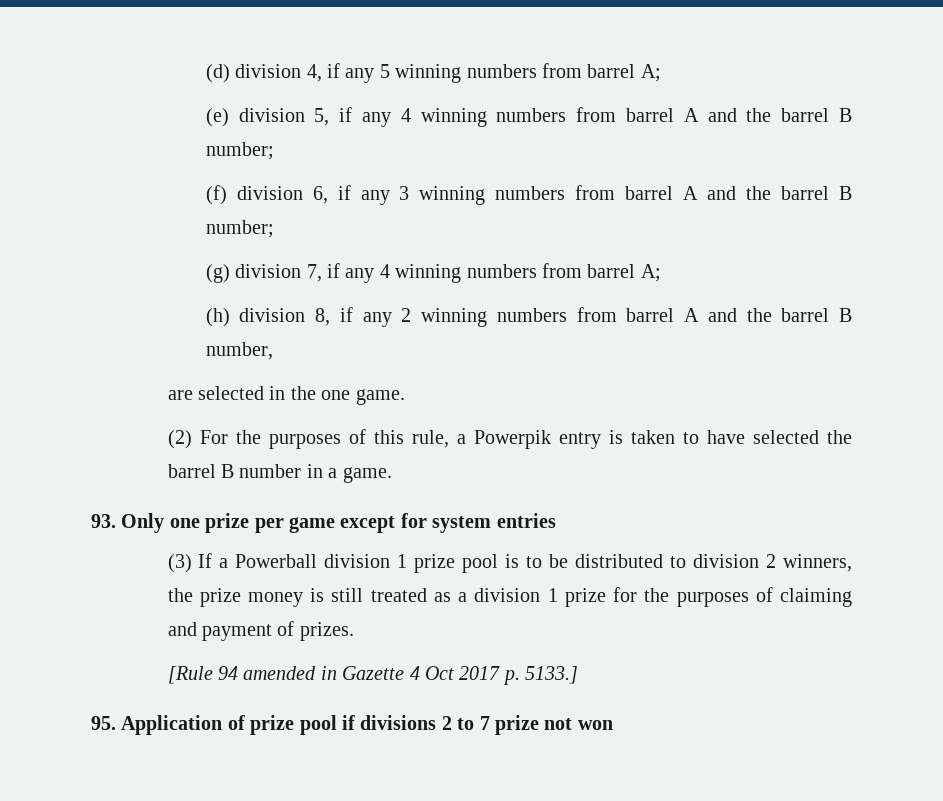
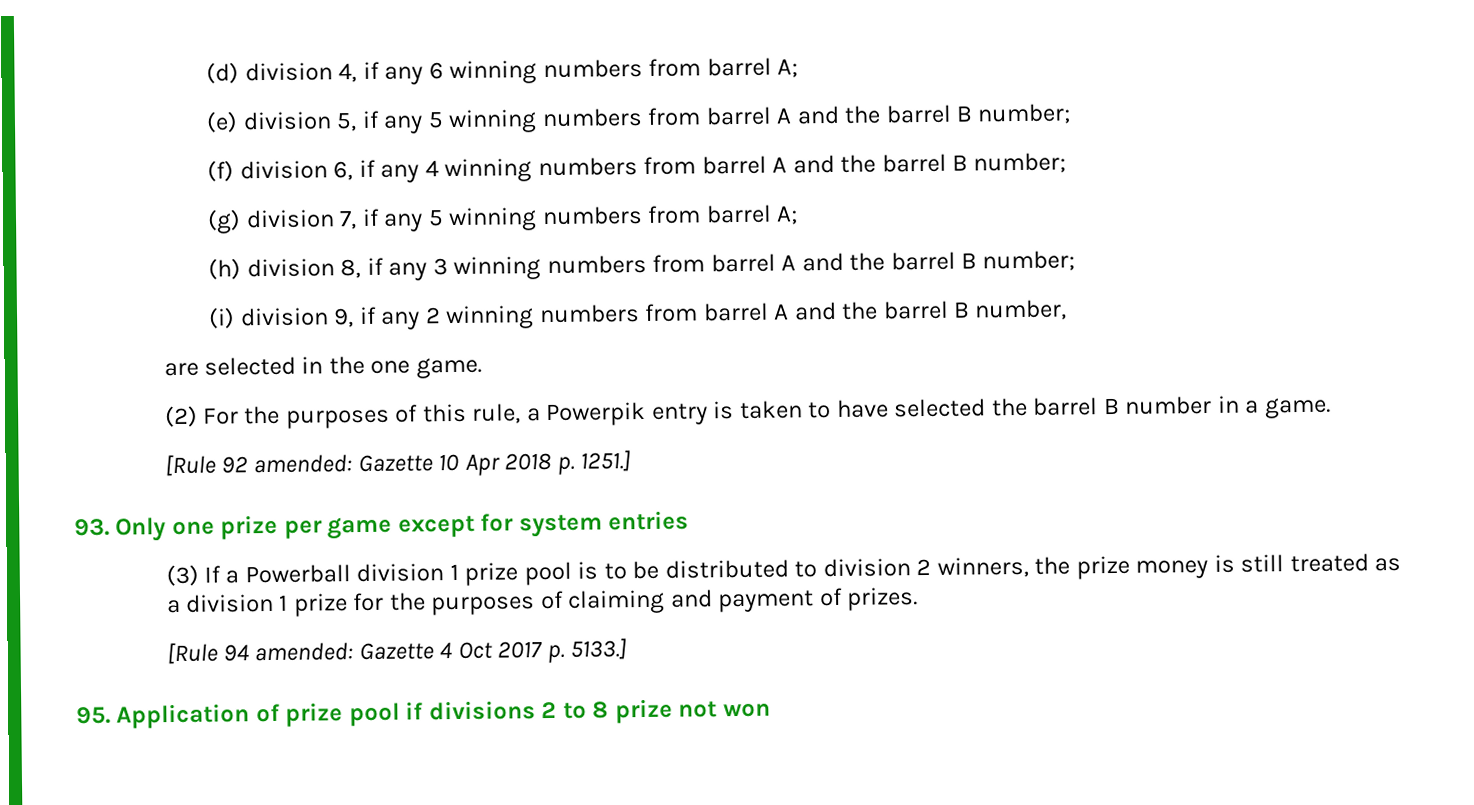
- (d) division 4, if any 5 winning numbers from barrel A;
+ (d) division 4, if any 6 winning numbers from barrel A;
- (e) division 5, if any 4 winning numbers from barrel A and the barrel B number;
+ (e) division 5, if any 5 winning numbers from barrel A and the barrel B number;
- (f) division 6, if any 3 winning numbers from barrel A and the barrel B number;
+ (f) division 6, if any 4 winning numbers from barrel A and the barrel B number;
- (g) division 7, if any 4 winning numbers from barrel A;
+ (g) division 7, if any 5 winning numbers from barrel A;
- (h) division 8, if any 2 winning numbers from barrel A and the barrel B number,
+ (h) division 8, if any 3 winning numbers from barrel A and the barrel B number;
+ (i) division 9, if any 2 winning numbers from barrel A and the barrel B number,
+ [Rule 92 amended: Gazette 10 Apr 2018 p. 1251.]
- [Rule 94 amended in Gazette 4 Oct 2017 p. 5133.]
+ [Rule 94 amended: Gazette 4 Oct 2017 p. 5133.]
- 95. Application of prize pool if divisions 2 to 7 prize not won
+ 95. Application of prize pool if divisions 2 to 8 prize not won

